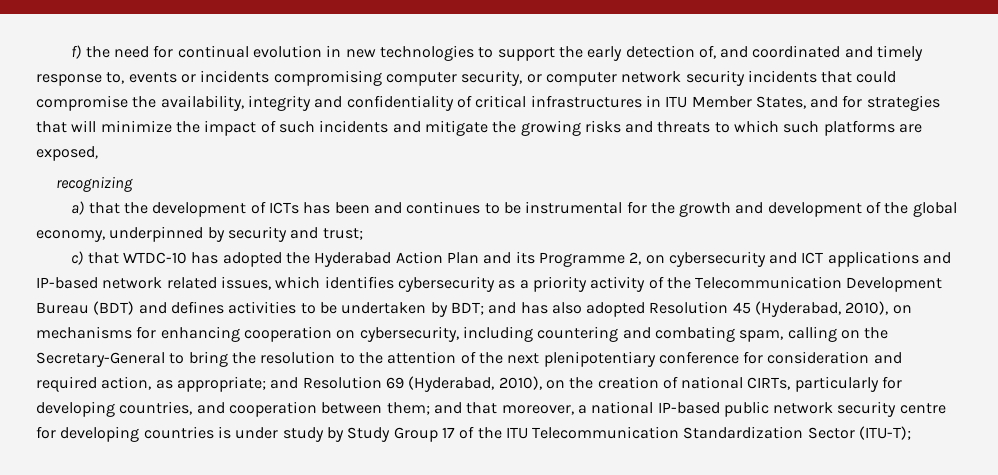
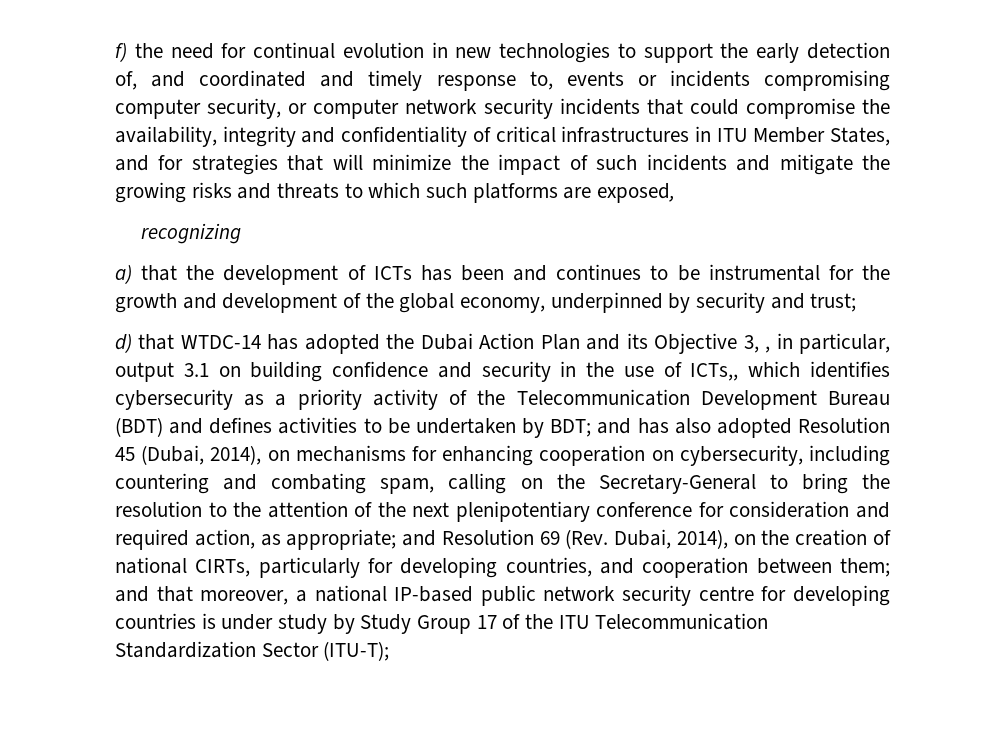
- c) that WTDC-10 has adopted the Hyderabad Action Plan and its Programme 2, on cybersecurity and ICT applications and IP-based network related issues, which identifies cybersecurity as a priority activity of the Telecommunication Development Bureau (BDT) and defines activities to be undertaken by BDT;
+ d) that WTDC-14 has adopted the Dubai Action Plan and its Objective 3, , in particular, output 3.1 on building confidence and security in the use of ICTs,, which identifies cybersecurity as a priority activity of the Telecommunication Development Bureau (BDT) and defines activities to be undertaken by BDT;
- and has also adopted Resolution 45 (Hyderabad, 2010), on mechanisms for enhancing cooperation on cybersecurity, including countering and combating spam, calling on the Secretary-General to bring the resolution to the attention of the next plenipotentiary conference for consideration and required action, as appropriate;
+ and has also adopted Resolution 45 (Dubai, 2014), on mechanisms for enhancing cooperation on cybersecurity, including countering and combating spam, calling on the Secretary-General to bring the resolution to the attention of the next plenipotentiary conference for consideration and required action, as appropriate;
- and Resolution 69 (Hyderabad, 2010), on the creation of national CIRTs, particularly for developing countries, and cooperation between them;
+ and Resolution 69 (Rev. Dubai, 2014), on the creation of national CIRTs, particularly for developing countries, and cooperation between them;

